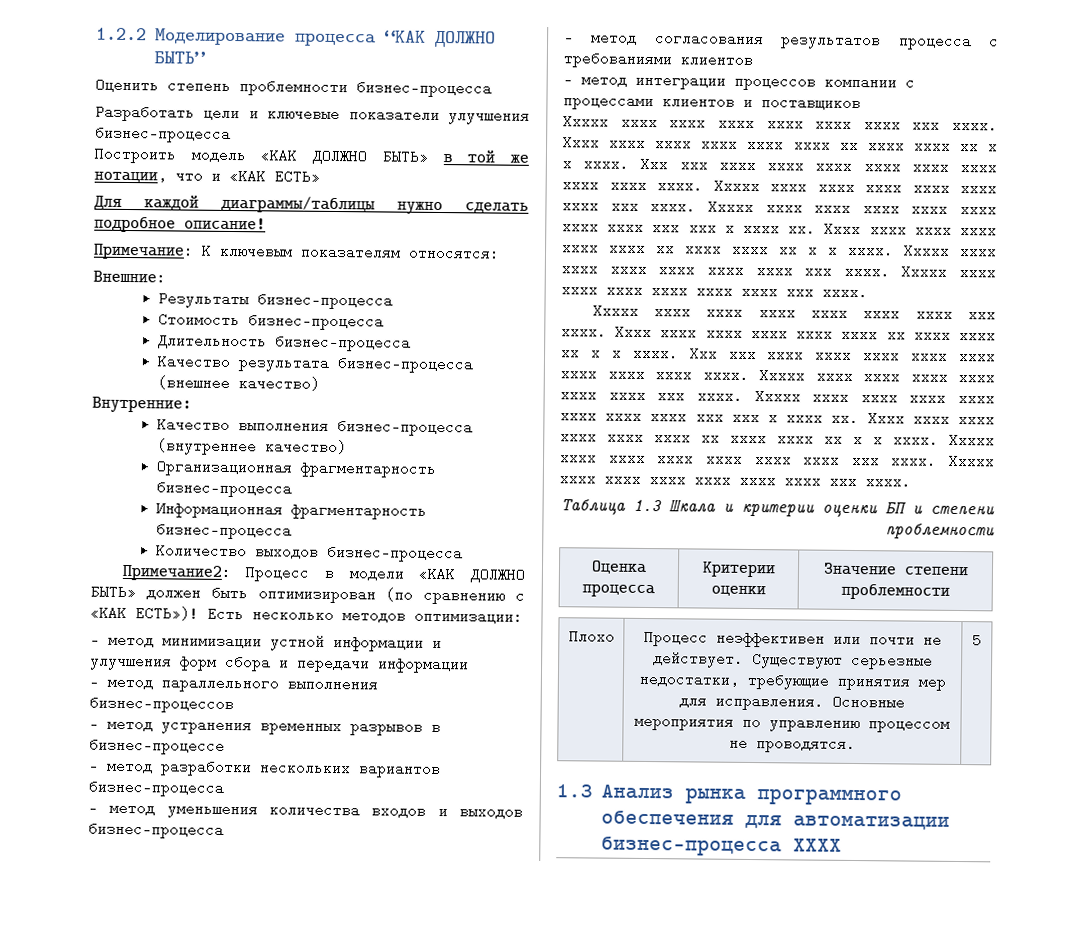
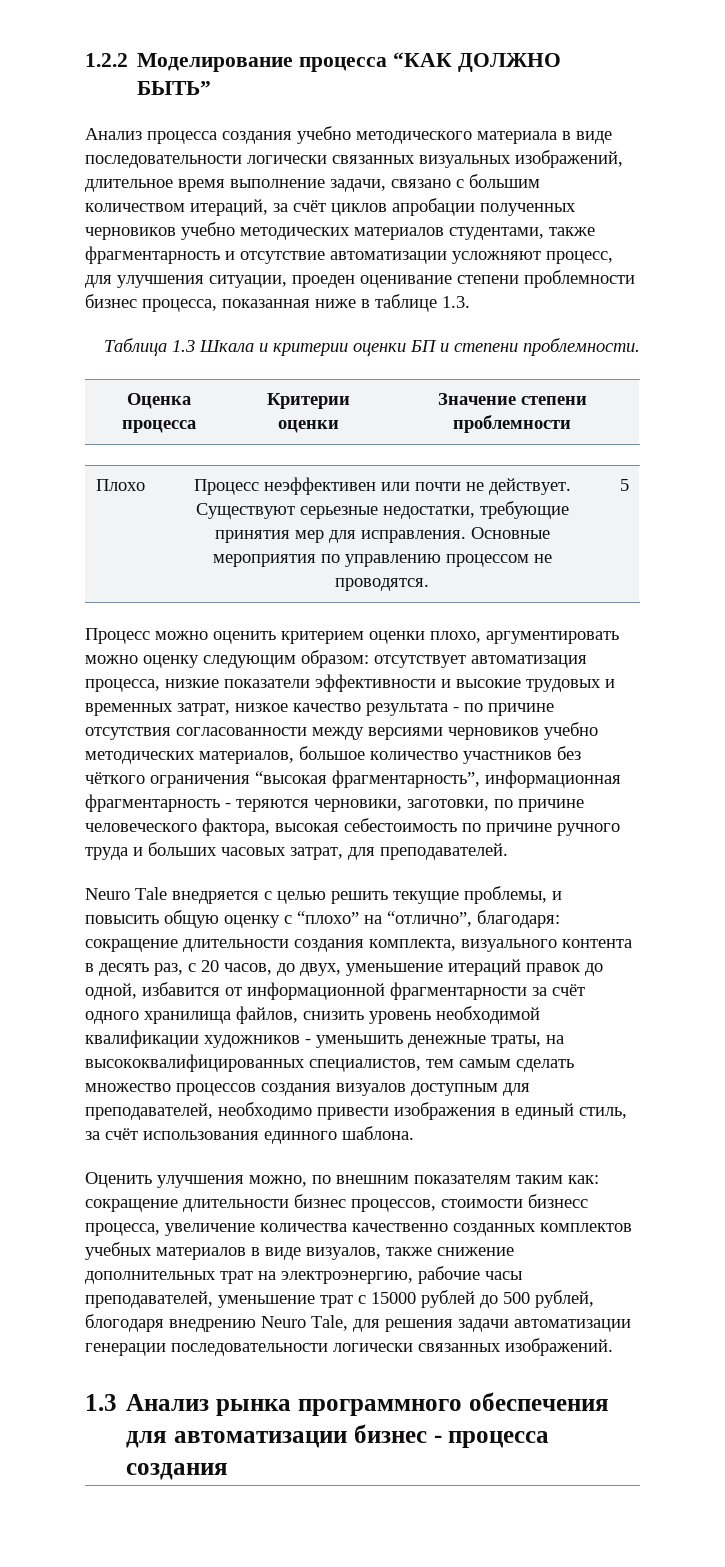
- Оценить степень проблемности бизнес-процесса
- Разработать цели и ключевые показатели улучшения бизнес-процесса
- Построить модель «КАК ДОЛЖНО БЫТЬ» в той же нотации, что и «КАК ЕСТЬ»
- Для каждой диаграммы/таблицы нужно сделать подробное описание!
- Примечание: К ключевым показателям относятся:
- Внешние:
- Результаты бизнес-процесса
- Стоимость бизнес-процесса
- Длительность бизнес-процесса
- Качество результата бизнес-процесса (внешнее качество)
- Внутренние:
- Качество выполнения бизнес-процесса (внутреннее качество)
- Организационная фрагментарность бизнес-процесса
- Информационная фрагментарность бизнес-процесса
- Количество выходов бизнес-процесса
- Примечание2: Процесс в модели «КАК ДОЛЖНО БЫТЬ» должен быть оптимизирован (по сравнению с «КАК ЕСТЬ»)! Есть несколько методов оптимизации:
- - метод минимизации устной информации и улучшения форм сбора и передачи информации
- - метод параллельного выполнения бизнес-процессов
- - метод устранения временных разрывов в бизнес-процессе
- - метод разработки нескольких вариантов бизнес-процесса
- - метод уменьшения количества входов и выходов бизнес-процесса
- - метод согласования результатов процесса с требованиями клиентов
- - метод интеграции процессов компании с процессами клиентов и поставщиков
- Ххххх хххх хххх хххх хххх хххх хххх ххх хххх. Хххх хххх хххх хххх хххх хххх хх хххх хххх хх х х хххх. Ххх ххх хххх хххх хххх хххх хххх хххх хххх хххх хххх. Ххххх хххх хххх хххх хххх хххх хххх ххх хххх. Ххххх хххх хххх хххх хххх хххх хххх хххх ххх ххх х хххх хх. Хххх хххх хххх хххх хххх хххх хх хххх хххх хх х х хххх. Ххххх хххх хххх хххх хххх хххх хххх ххх хххх. Ххххх хххх хххх хххх хххх хххх хххх ххх хххх.
- Ххххх хххх хххх хххх хххх хххх хххх ххх хххх. Хххх хххх хххх хххх хххх хххх хх хххх хххх хх х х хххх. Ххх ххх хххх хххх хххх хххх хххх хххх хххх хххх хххх. Ххххх хххх хххх хххх хххх хххх хххх ххх хххх. Ххххх хххх хххх хххх хххх хххх хххх хххх ххх ххх х хххх хх. Хххх хххх хххх хххх хххх хххх хх хххх хххх хх х х хххх. Ххххх хххх хххх хххх хххх хххх хххх ххх хххх. Ххххх хххх хххх хххх хххх хххх хххх ххх хххх.
+ Анализ процесса создания учебно методического материала в виде последовательности логически связанных визуальных изображений, длительное время выполнение задачи, связано с большим количеством итераций, за счёт циклов апробации полученных черновиков учебно методических материалов студентами, также фрагментарность и отсутствие автоматизации усложняют процесс, для улучшения ситуации, проеден оценивание степени проблемности бизнес процесса, показанная ниже в таблице 1.3.
- Таблица 1.3 Шкала и критерии оценки БП и степени проблемности
+ Таблица 1.3 Шкала и критерии оценки БП и степени проблемности.
+ Процесс можно оценить критерием оценки плохо, аргументировать можно оценку следующим образом: отсутствует автоматизация процесса, низкие показатели эффективности и высокие трудовых и временных затрат, низкое качество результата - по причине отсутствия согласованности между версиями черновиков учебно методических материалов, большое количество участников без чёткого ограничения “высокая фрагментарность”, информационная фрагментарность - теряются черновики, заготовки, по причине человеческого фактора, высокая себестоимость по причине ручного труда и больших часовых затрат, для преподавателей.
+ Neuro Tale внедряется с целью решить текущие проблемы, и повысить общую оценку с “плохо” на “отлично”, благодаря: сокращение длительности создания комплекта, визуального контента в десять раз, с 20 часов, до двух, уменьшение итераций правок до одной, избавится от информационной фрагментарности за счёт одного хранилища файлов, снизить уровень необходимой квалификации художников - уменьшить денежные траты, на высококвалифицированных специалистов, тем самым сделать множество процессов создания визуалов доступным для преподавателей, необходимо привести изображения в единый стиль, за счёт использования единного шаблона.
+ Оценить улучшения можно, по внешним показателям таким как: сокращение длительности бизнес процессов, стоимости бизнесс процесса, увеличение количества качественно созданных комплектов учебных материалов в виде визуалов, также снижение дополнительных трат на электроэнергию, рабочие часы преподавателей, уменьшение трат с 15000 рублей до 500 рублей, блогодаря внедрению Neuro Tale, для решения задачи автоматизации генерации последовательности логически связанных изображений.
- 1.3 Анализ рынка программного обеспечения для автоматизации бизнес-процесса ХХХХ
+ 1.3 Анализ рынка программного обеспечения для автоматизации бизнес - процесса создания

